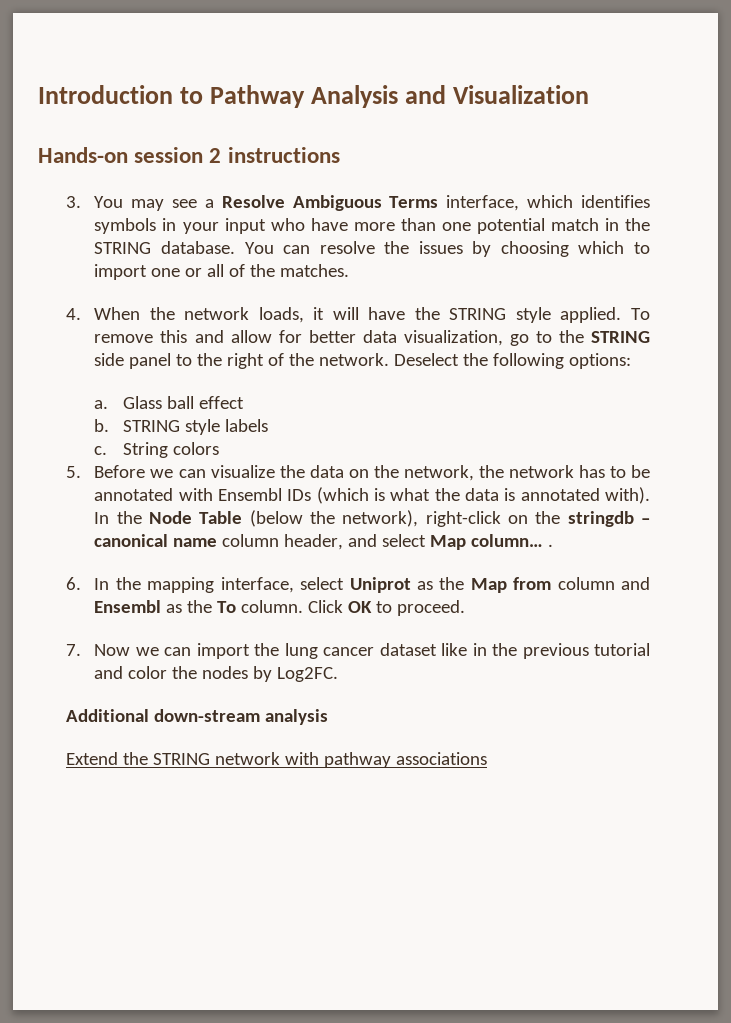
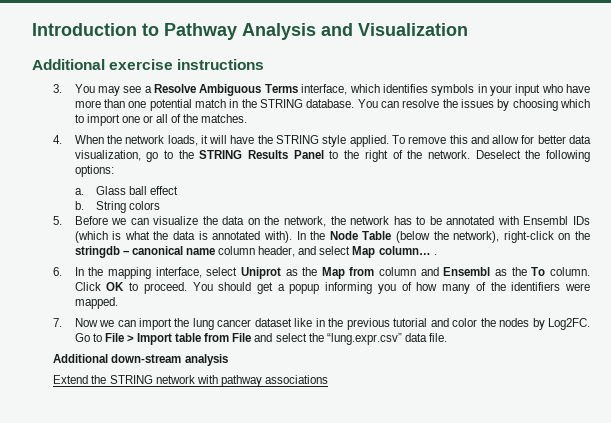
- Hands-on session 2 instructions
+ Additional exercise instructions
- To remove this and allow for better data visualization, go to the STRING side panel to the right of the network.
+ To remove this and allow for better data visualization, go to the STRING Results Panel to the right of the network.
- STRING style labels
- c.
+ You should get a popup informing you of how many of the identifiers were mapped.
+ Go to File > Import table from File and select the “lung.expr.csv” data file.

